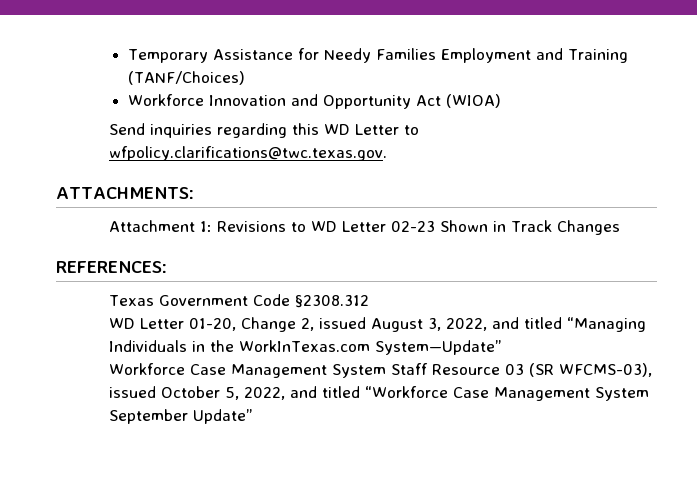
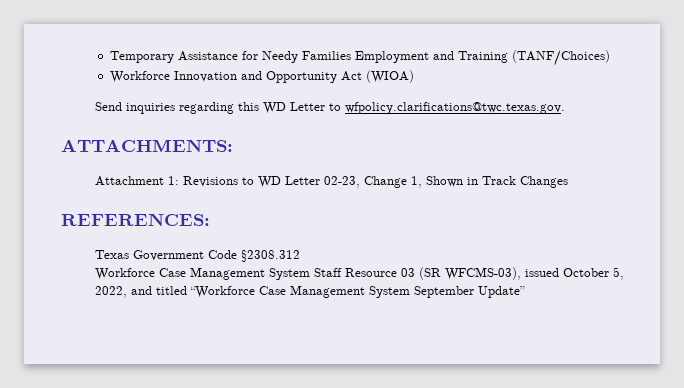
- Attachment 1: Revisions to WD Letter 02-23 Shown in Track Changes
+ Attachment 1: Revisions to WD Letter 02-23, Change 1, Shown in Track Changes
- WD Letter 01-20, Change 2, issued August 3, 2022, and titled “Managing Individuals in the WorkInTexas.com System—Update”

